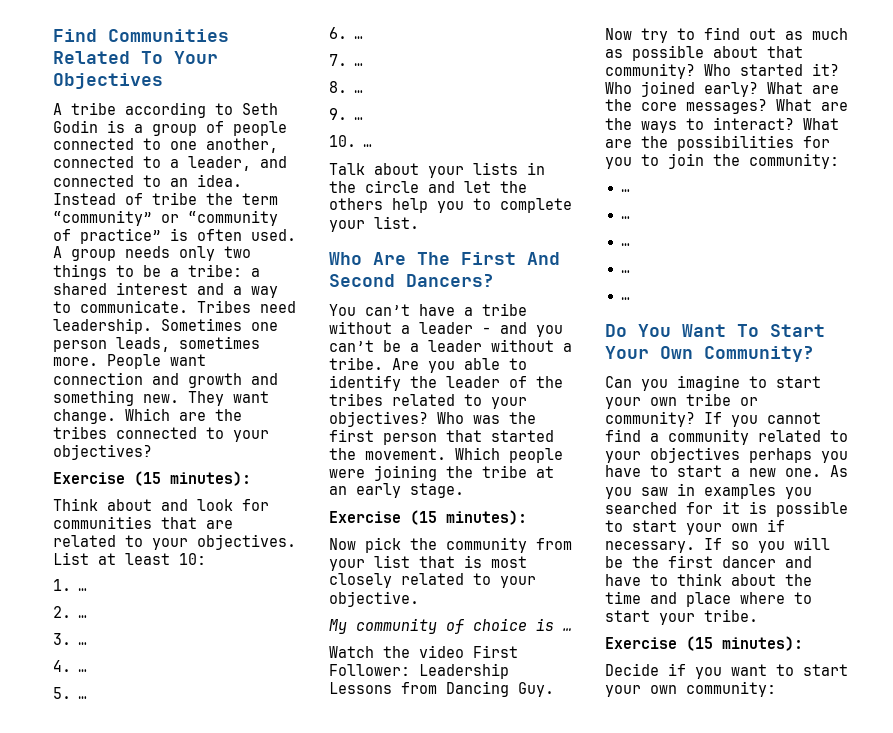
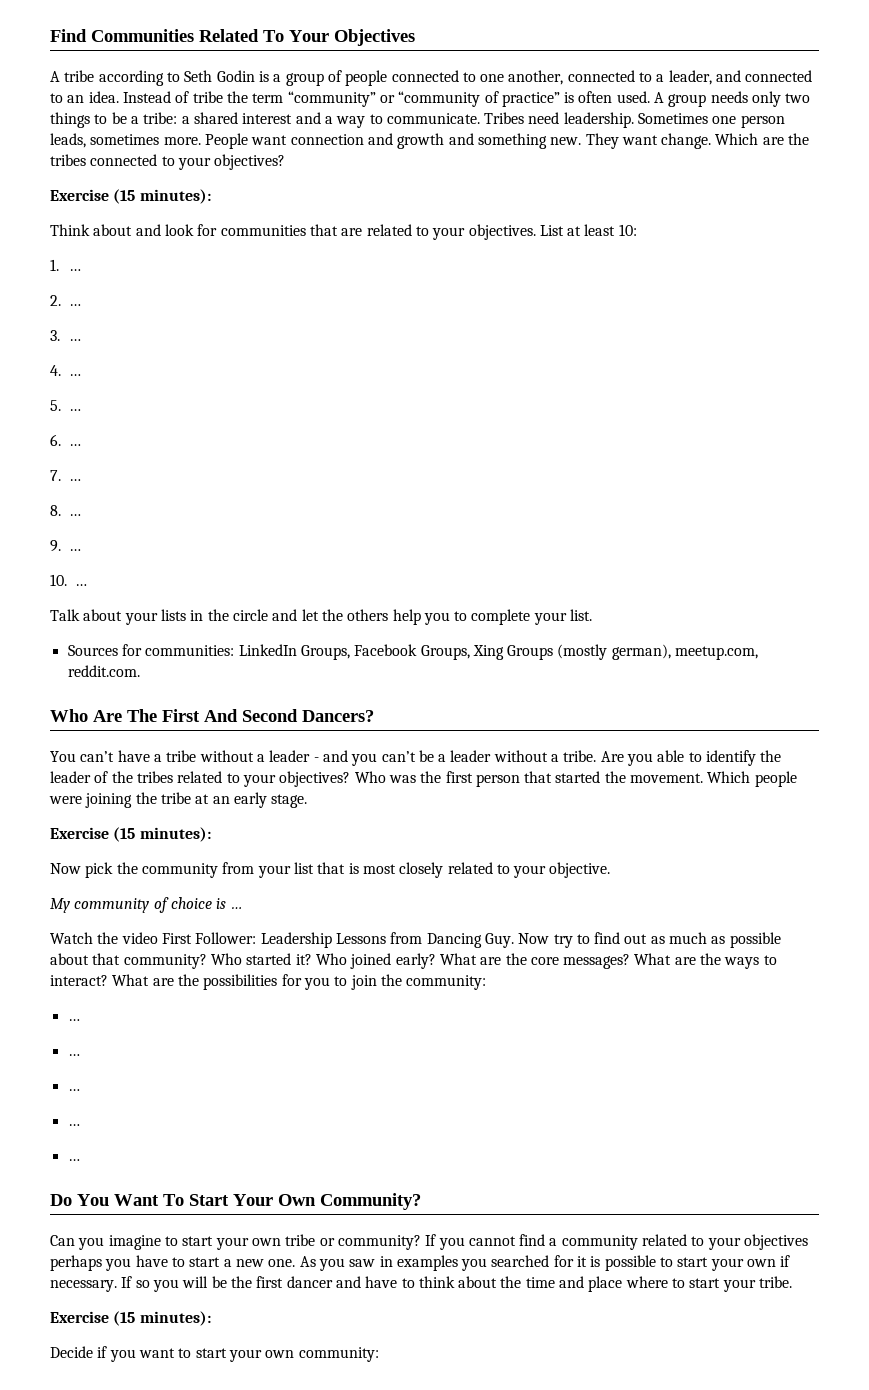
+ Sources for communities: LinkedIn Groups, Facebook Groups, Xing Groups (mostly german), meetup.com, reddit.com.

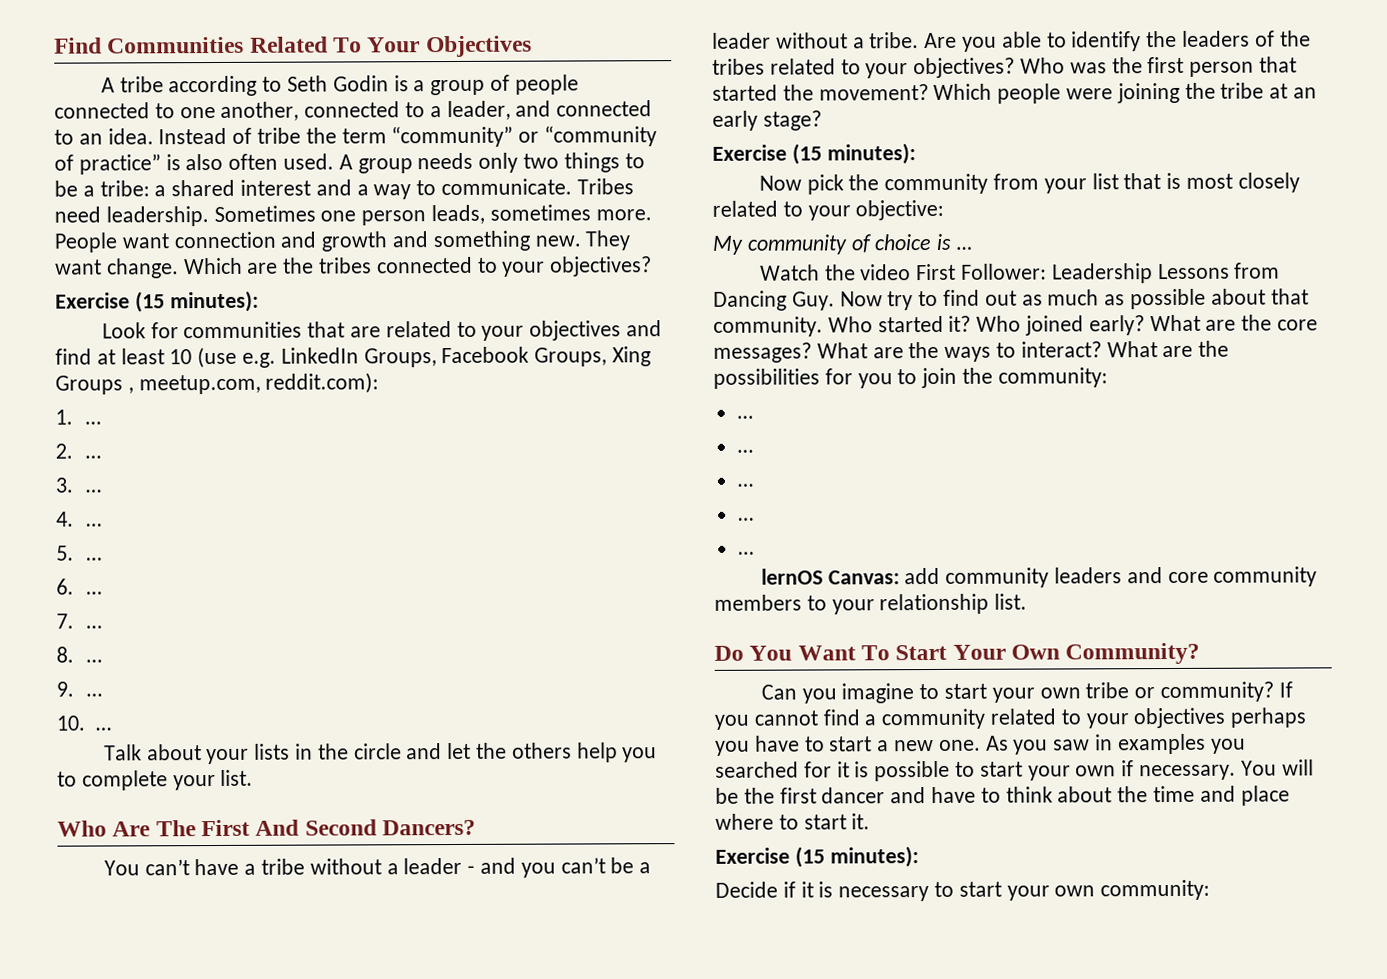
- Instead of tribe the term “community” or “community of practice” is often used.
+ Instead of tribe the term “community” or “community of practice” is also often used.
- Think about and look for communities that are related to your objectives. List at least 10:
+ Look for communities that are related to your objectives and find at least 10 (use e.g. LinkedIn Groups, Facebook Groups, Xing Groups , meetup.com, reddit.com):
- Sources for communities: LinkedIn Groups, Facebook Groups, Xing Groups (mostly german), meetup.com, reddit.com.
- Are you able to identify the leader of the tribes related to your objectives?
+ Are you able to identify the leaders of the tribes related to your objectives?
- Who was the first person that started the movement.
+ Who was the first person that started the movement?
- Which people were joining the tribe at an early stage.
+ Which people were joining the tribe at an early stage?
- Now pick the community from your list that is most closely related to your objective.
+ Now pick the community from your list that is most closely related to your objective:
- Watch the video First Follower: Leadership Lessons from Dancing Guy. Now try to find out as much as possible about that community?
+ Watch the video First Follower: Leadership Lessons from Dancing Guy. Now try to find out as much as possible about that community.
+ lernOS Canvas: add community leaders and core community members to your relationship list.
- If so you will be the first dancer and have to think about the time and place where to start your tribe.
+ You will be the first dancer and have to think about the time and place where to start it.
- Decide if you want to start your own community:
+ Decide if it is necessary to start your own community:

